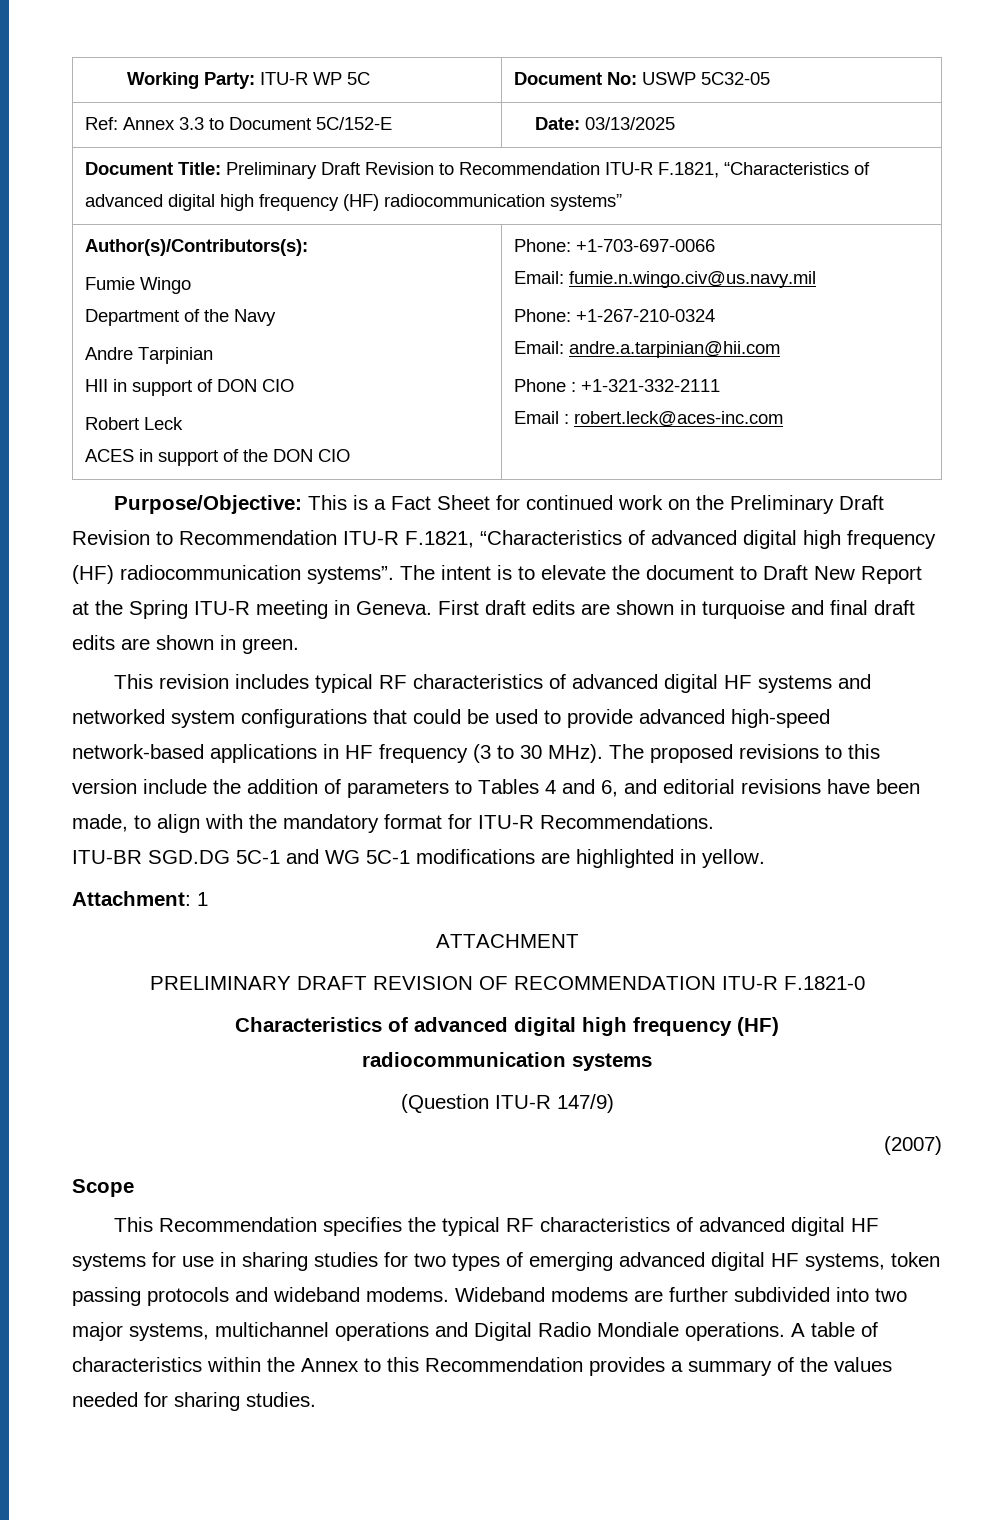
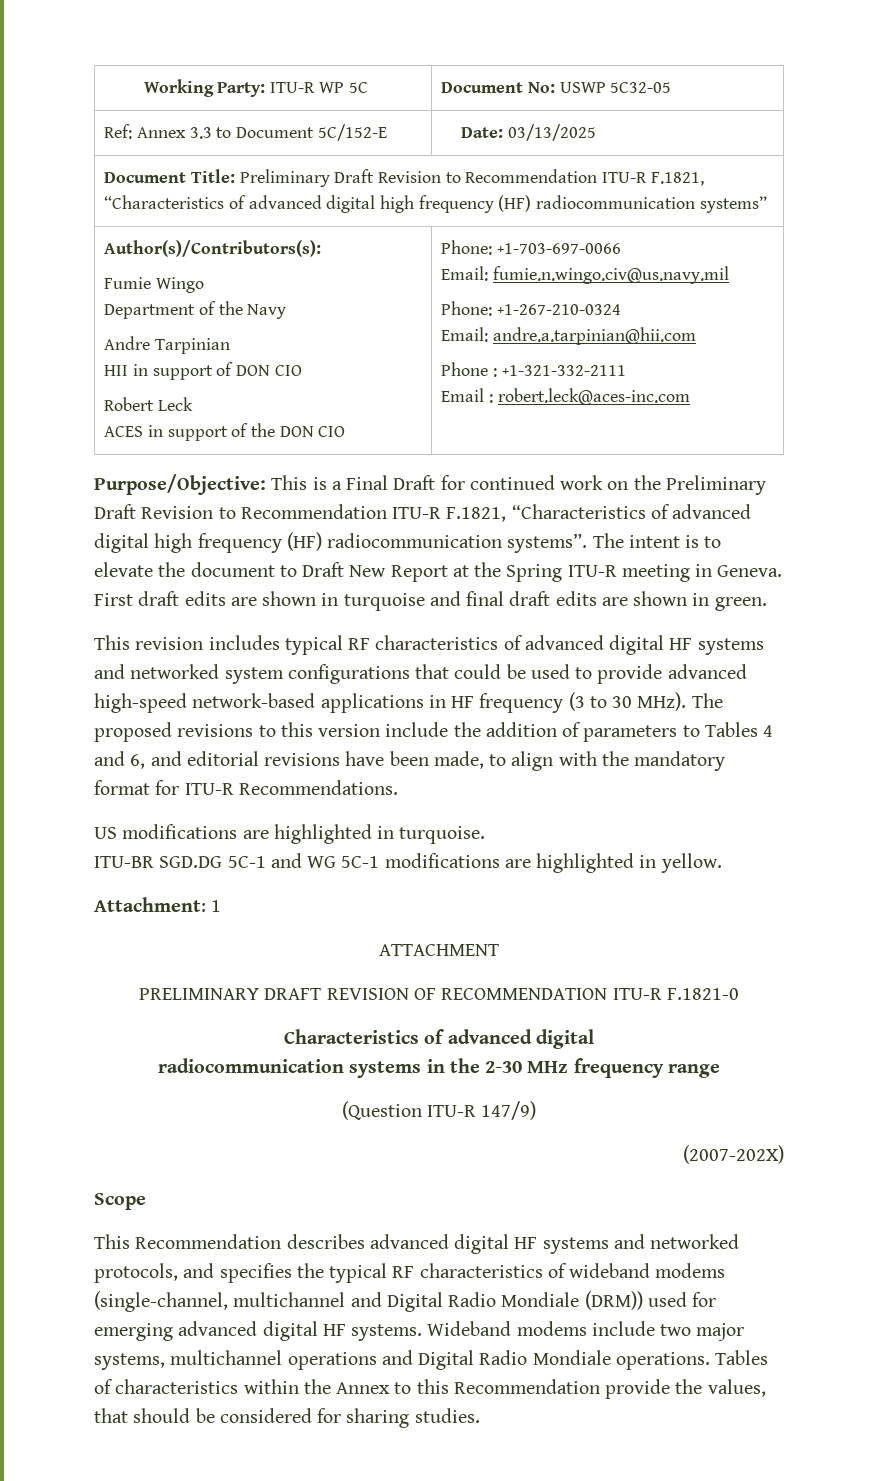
- Purpose/Objective: This is a Fact Sheet for continued work on the Preliminary Draft Revision to Recommendation ITU-R F.1821, “Characteristics of advanced digital high frequency (HF) radiocommunication systems”.
+ Purpose/Objective: This is a Final Draft for continued work on the Preliminary Draft Revision to Recommendation ITU-R F.1821, “Characteristics of advanced digital high frequency (HF) radiocommunication systems”.
+ US modifications are highlighted in turquoise.
- Characteristics of advanced digital high frequency (HF)
+ Characteristics of advanced digital
- radiocommunication systems
+ radiocommunication systems in the 2-30 MHz frequency range
- (2007)
+ (2007-202X)
- This Recommendation specifies the typical RF characteristics of advanced digital HF systems for use in sharing studies for two types of emerging advanced digital HF systems, token passing protocols and wideband modems. Wideband modems are further subdivided into two major systems, multichannel operations and Digital Radio Mondiale operations.
+ This Recommendation describes advanced digital HF systems and networked protocols, and specifies the typical RF characteristics of wideband modems (single-channel, multichannel and Digital Radio Mondiale (DRM)) used for emerging advanced digital HF systems. Wideband modems include two major systems, multichannel operations and Digital Radio Mondiale operations.
- A table of characteristics within the Annex to this Recommendation provides a summary of the values needed for sharing studies.
+ Tables of characteristics within the Annex to this Recommendation provide the values, that should be considered for sharing studies.

